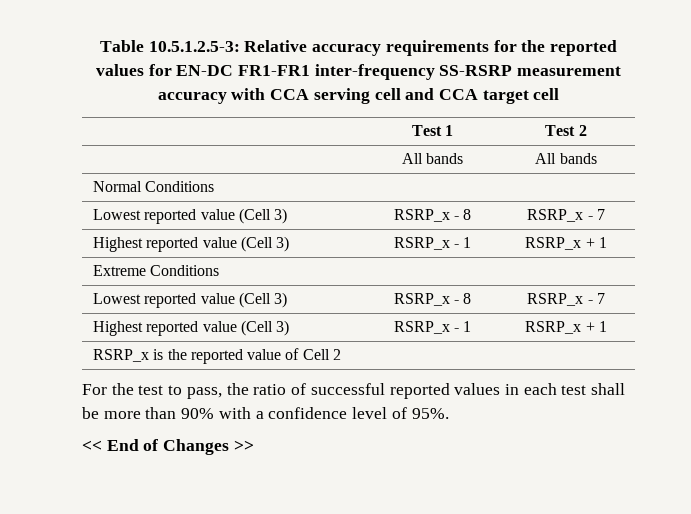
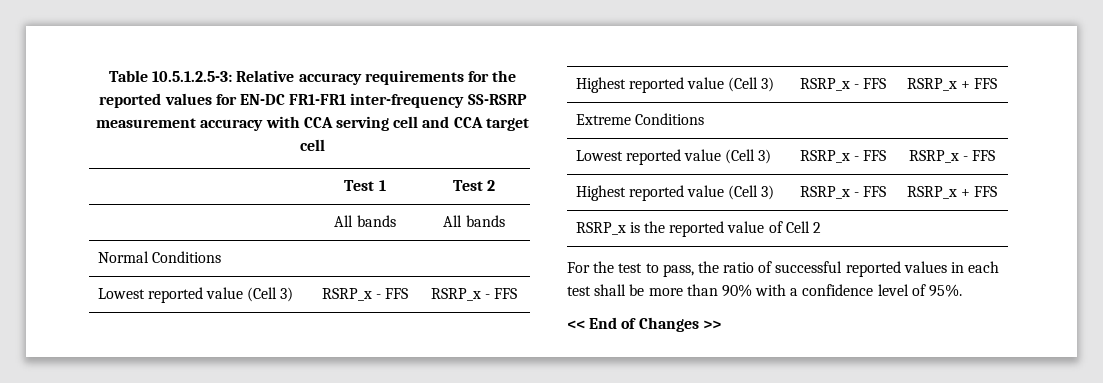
  Normal Conditions
- Lowest reported value (Cell 3) | RSRP_x - 8 | RSRP_x - 7
- Highest reported value (Cell 3) | RSRP_x - 1 | RSRP_x + 1
+ Lowest reported value (Cell 3) | RSRP_x - FFS | RSRP_x - FFS
+ Highest reported value (Cell 3) | RSRP_x - FFS | RSRP_x + FFS
  Extreme Conditions
- Lowest reported value (Cell 3) | RSRP_x - 8 | RSRP_x - 7
- Highest reported value (Cell 3) | RSRP_x - 1 | RSRP_x + 1
+ Lowest reported value (Cell 3) | RSRP_x - FFS | RSRP_x - FFS
+ Highest reported value (Cell 3) | RSRP_x - FFS | RSRP_x + FFS

